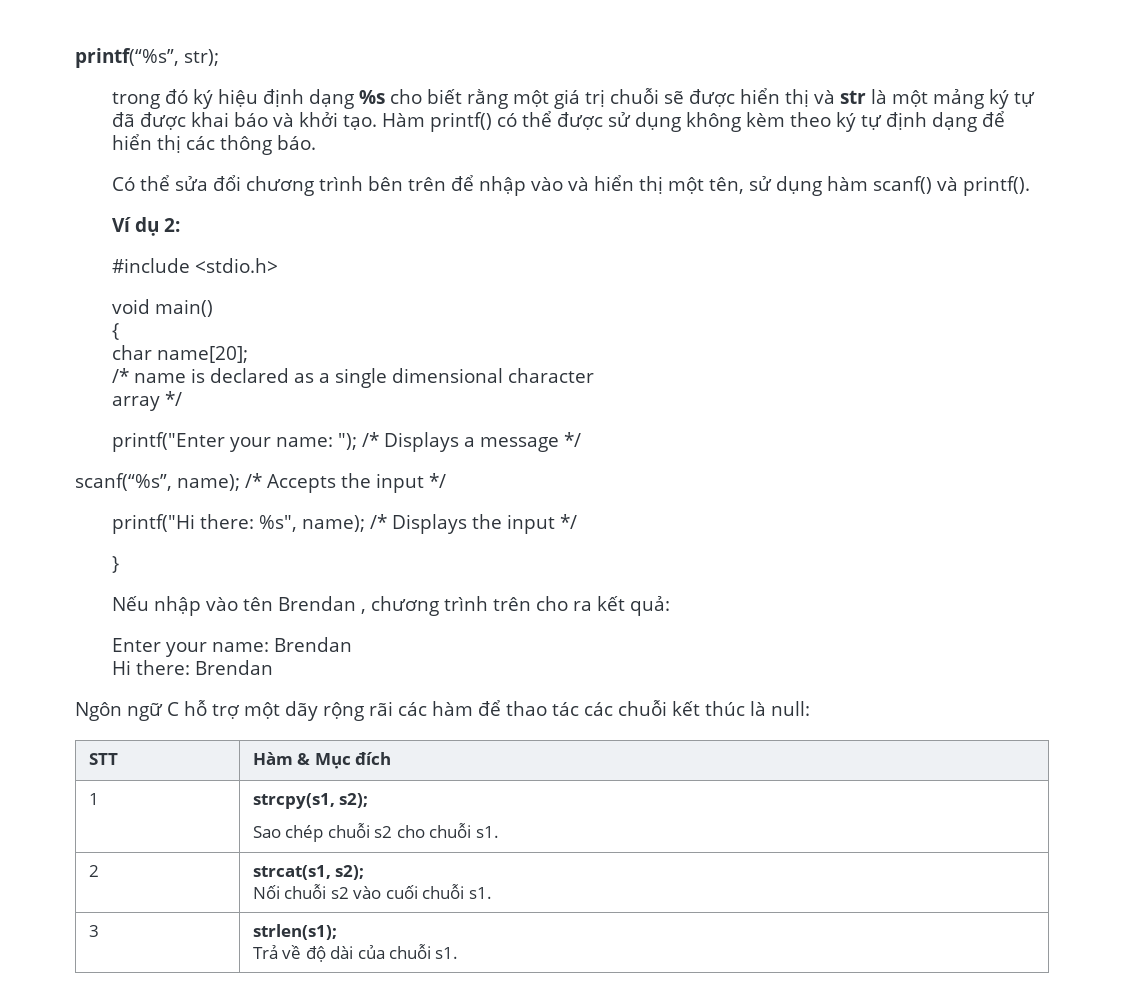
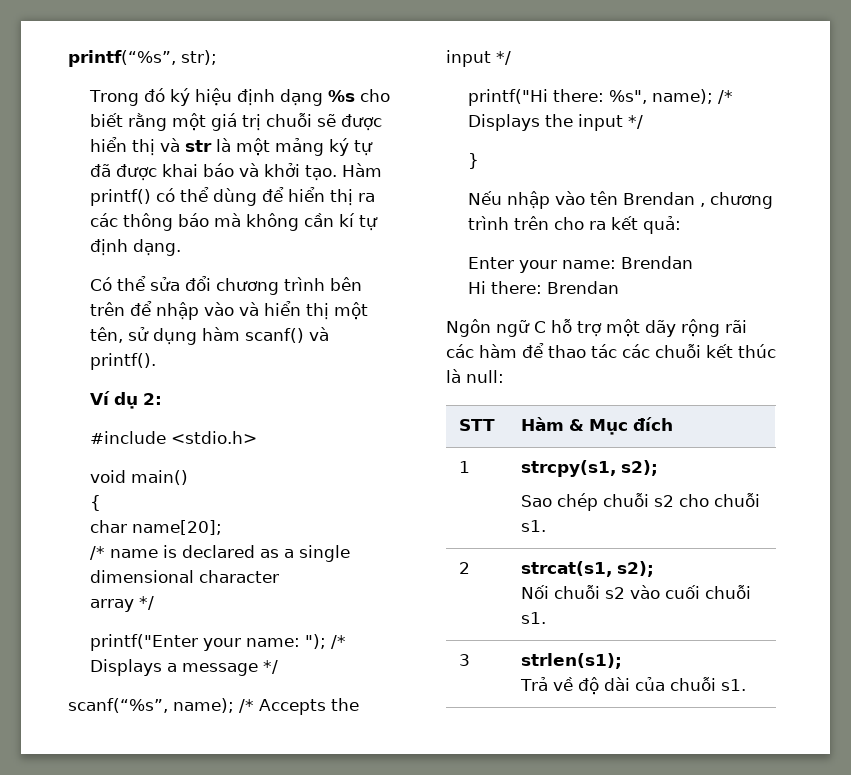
- trong đó ký hiệu định dạng %s cho biết rằng một giá trị chuỗi sẽ được hiển thị và str là một mảng ký tự đã được khai báo và khởi tạo.
+ Trong đó ký hiệu định dạng %s cho biết rằng một giá trị chuỗi sẽ được hiển thị và str là một mảng ký tự đã được khai báo và khởi tạo.
- Hàm printf() có thể được sử dụng không kèm theo ký tự định dạng để hiển thị các thông báo.
+ Hàm printf() có thể dùng để hiển thị ra các thông báo mà không cần kí tự định dạng.

